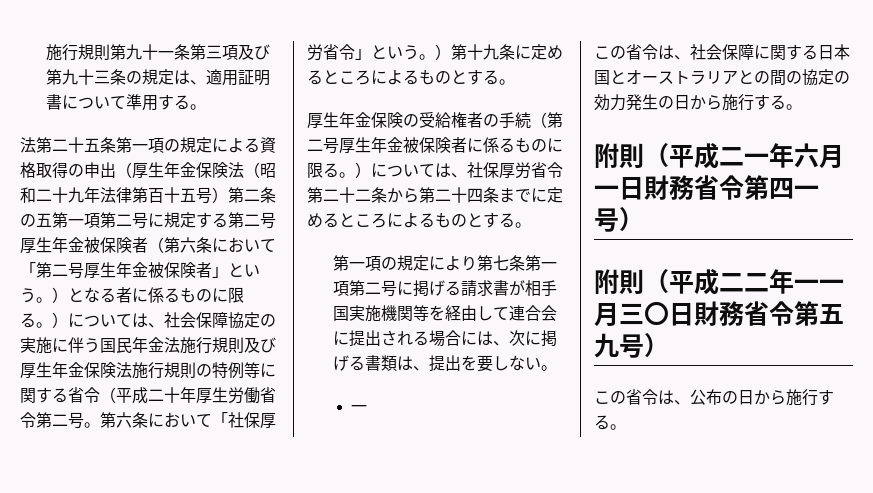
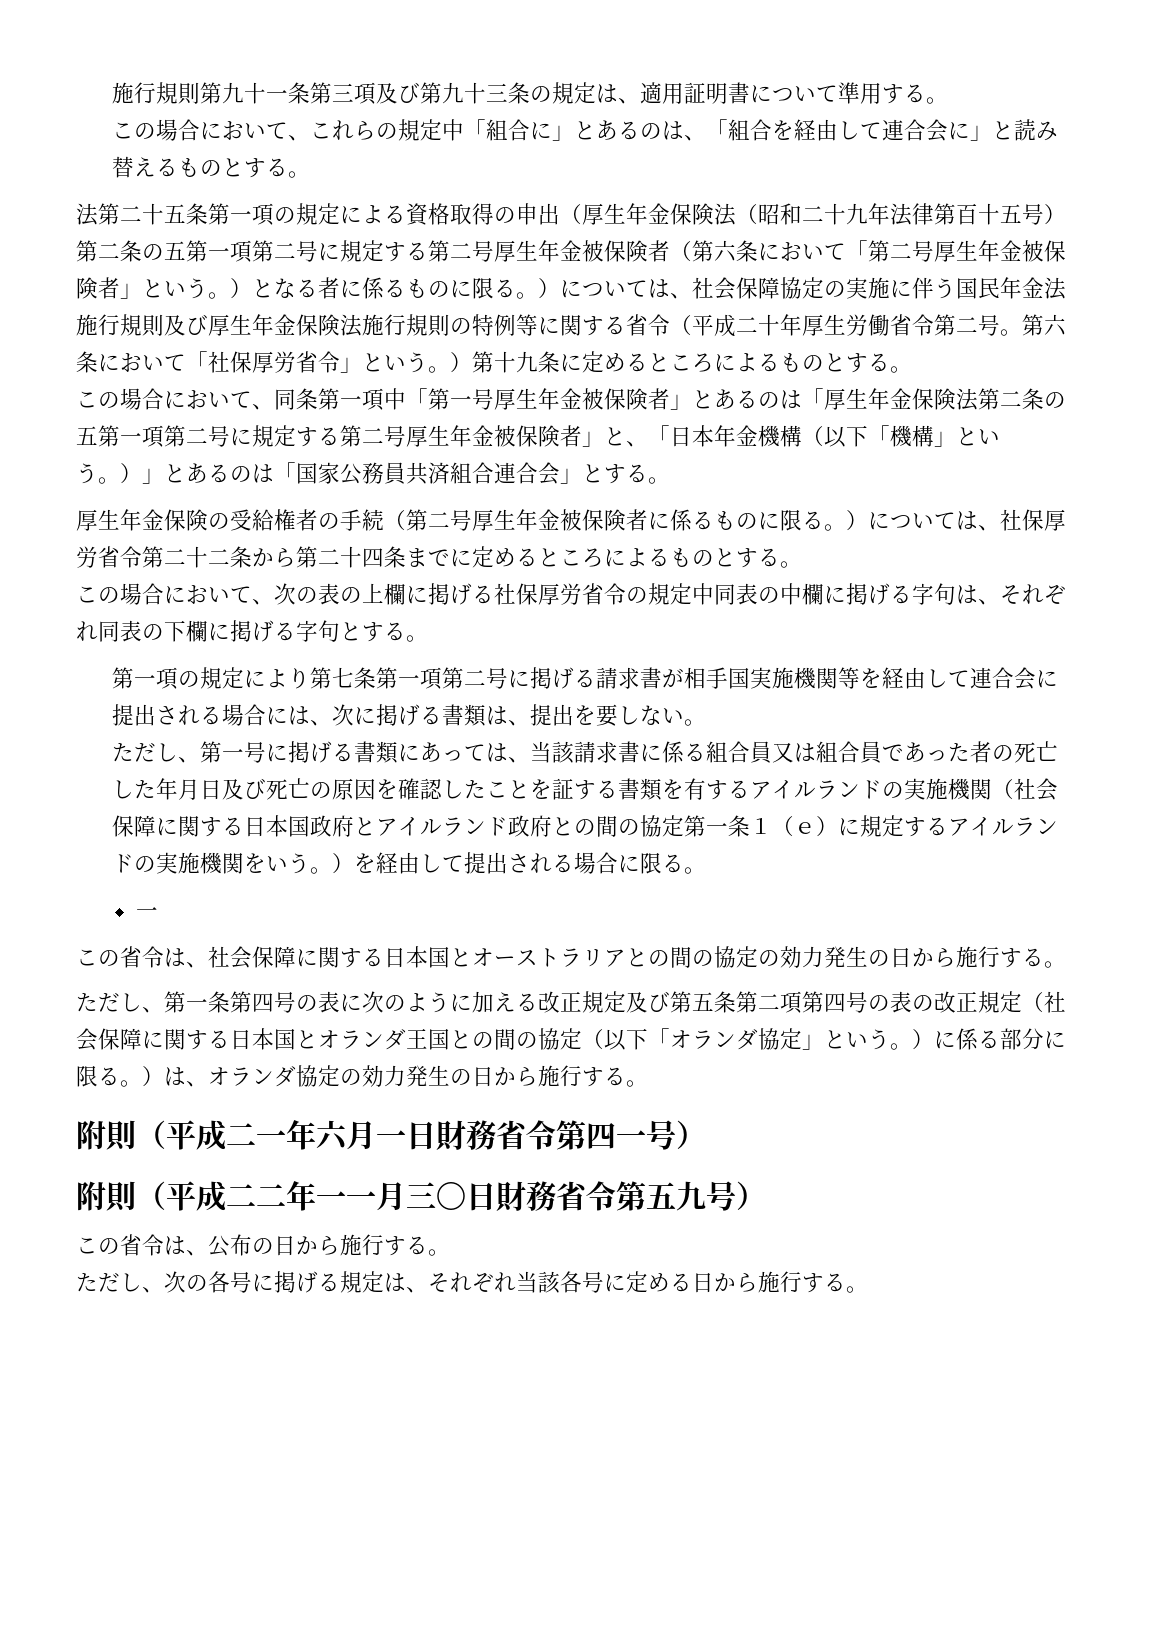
+ この場合において、これらの規定中「組合に」とあるのは、「組合を経由して連合会に」と読み替えるものとする。
+ この場合において、同条第一項中「第一号厚生年金被保険者」とあるのは「厚生年金保険法第二条の五第一項第二号に規定する第二号厚生年金被保険者」と、「日本年金機構（以下「機構」という。）」とあるのは「国家公務員共済組合連合会」とする。
+ この場合において、次の表の上欄に掲げる社保厚労省令の規定中同表の中欄に掲げる字句は、それぞれ同表の下欄に掲げる字句とする。
+ ただし、第一号に掲げる書類にあっては、当該請求書に係る組合員又は組合員であった者の死亡した年月日及び死亡の原因を確認したことを証する書類を有するアイルランドの実施機関（社会保障に関する日本国政府とアイルランド政府との間の協定第一条１（ｅ）に規定するアイルランドの実施機関をいう。）を経由して提出される場合に限る。
+ ただし、第一条第四号の表に次のように加える改正規定及び第五条第二項第四号の表の改正規定（社会保障に関する日本国とオランダ王国との間の協定（以下「オランダ協定」という。）に係る部分に限る。）は、オランダ協定の効力発生の日から施行する。
+ ただし、次の各号に掲げる規定は、それぞれ当該各号に定める日から施行する。

